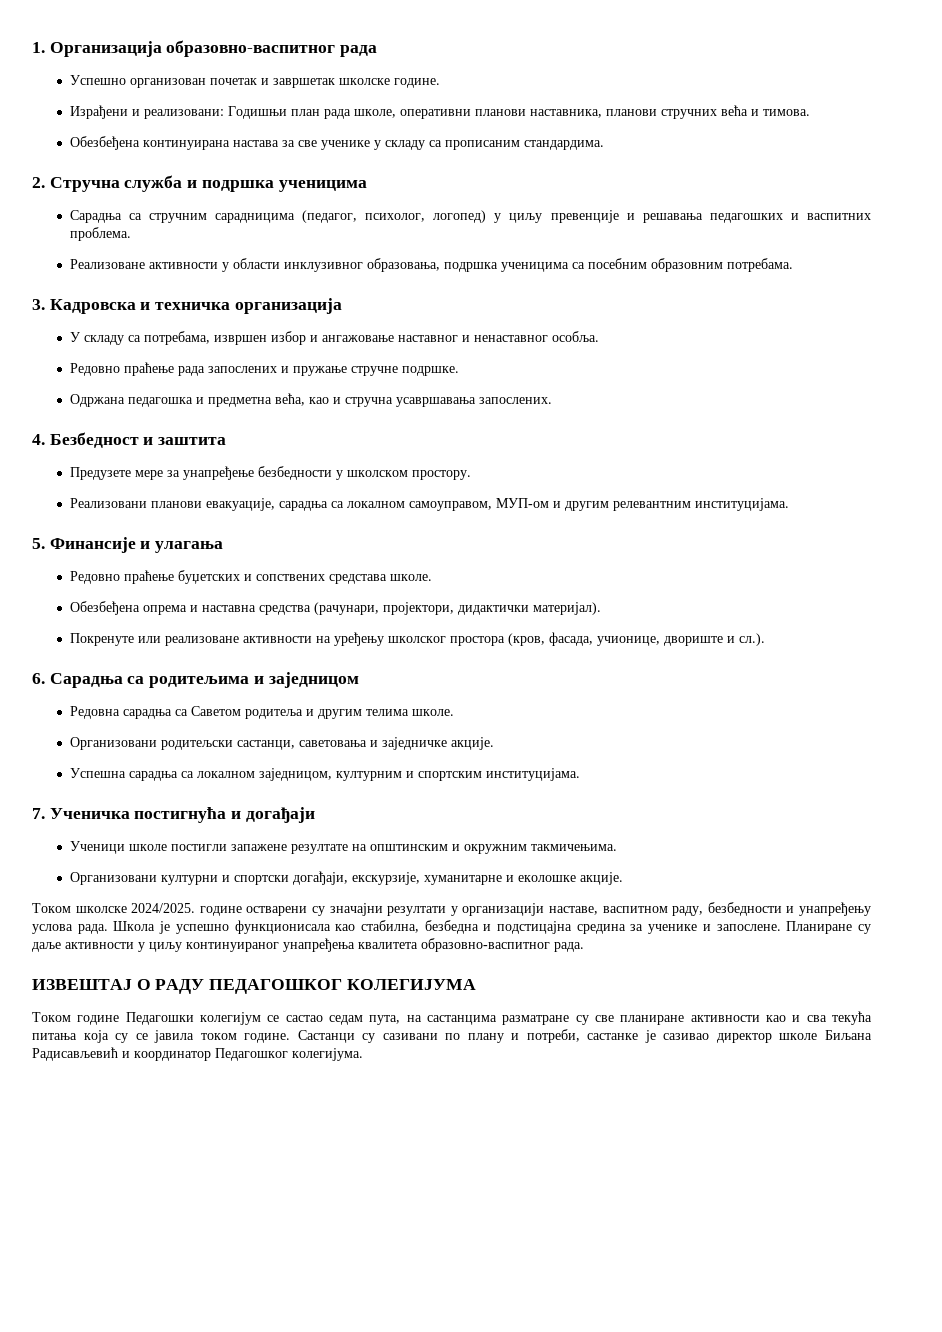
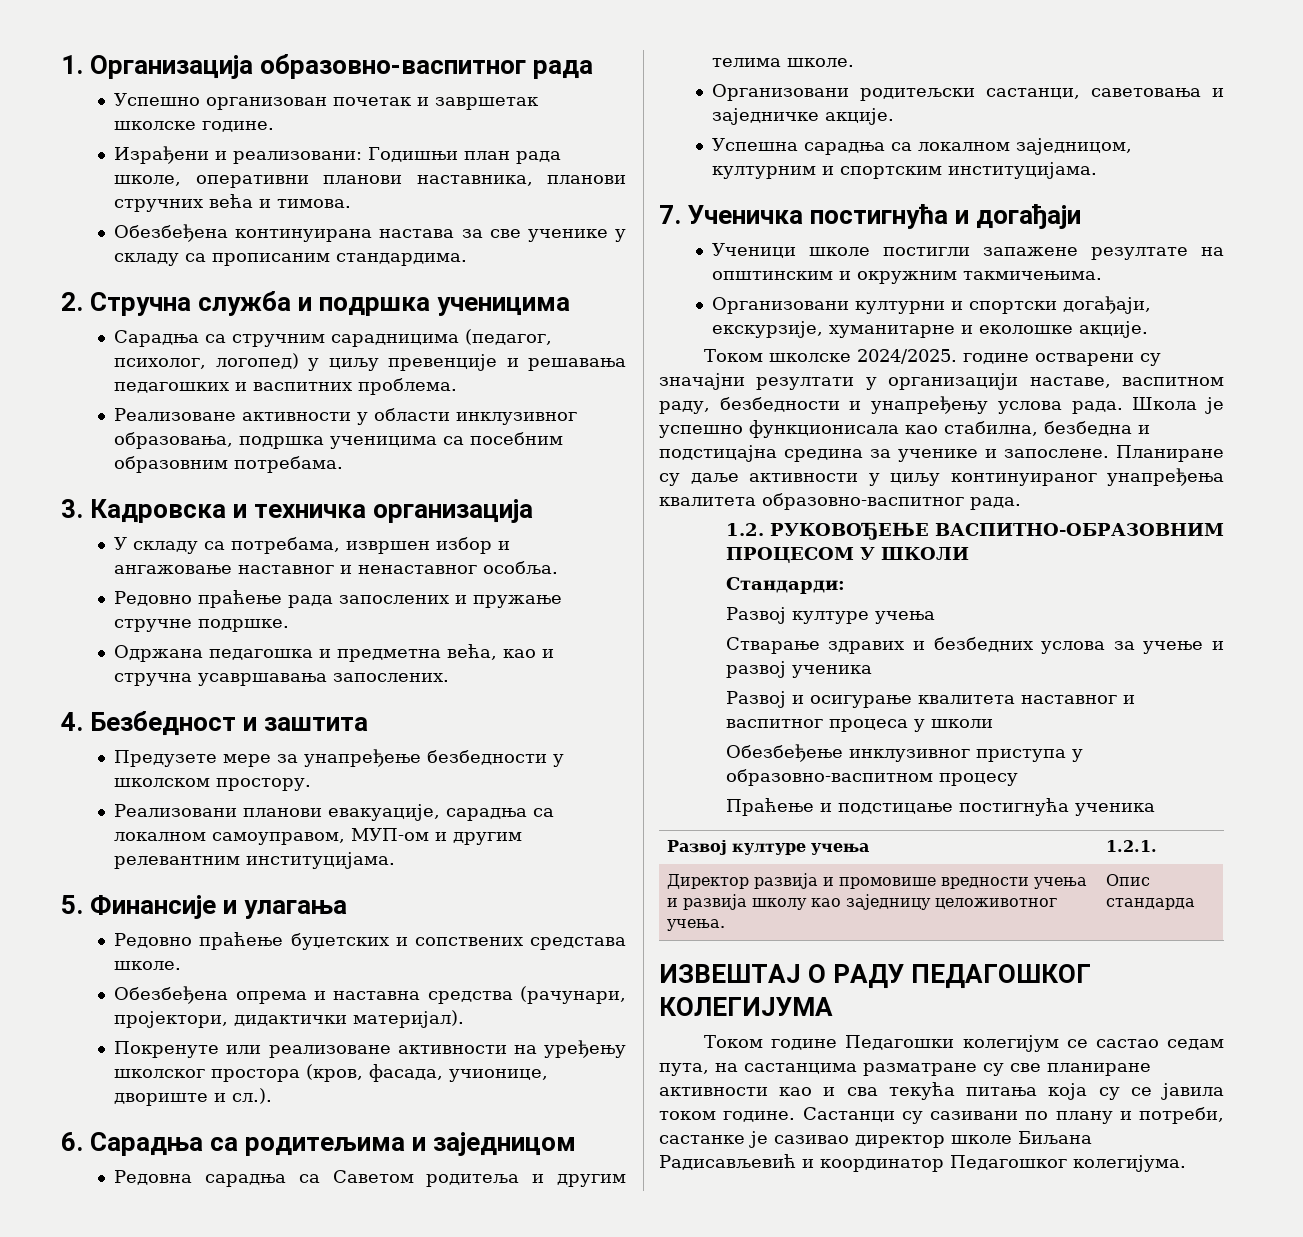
+ 1.2. РУКОВОЂЕЊЕ ВАСПИТНО-ОБРАЗОВНИМ ПРОЦЕСОМ У ШКОЛИ
+ Стандарди:
+ Развој културе учења
+ Стварање здравих и безбедних услова за учење и развој ученика
+ Развој и осигурање квалитета наставног и васпитног процеса у школи
+ Обезбеђење инклузивног приступа у образовно-васпитном процесу
+ Праћење и подстицање постигнућа ученика
+ Развој културе учења | 1.2.1.
+ Директор развија и промовише вредности учења и развија школу као заједницу целоживотног учења. | Опис стандарда

